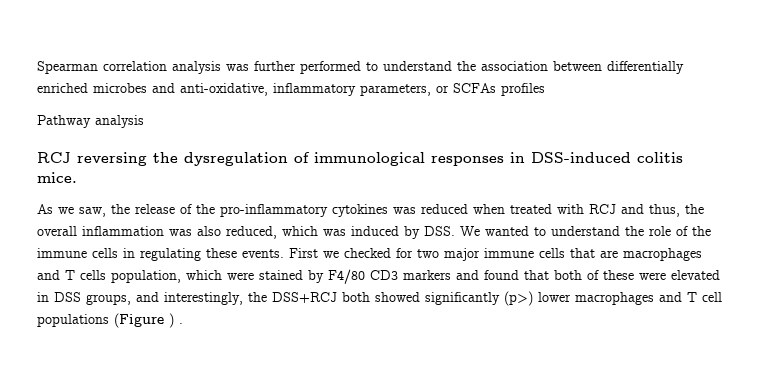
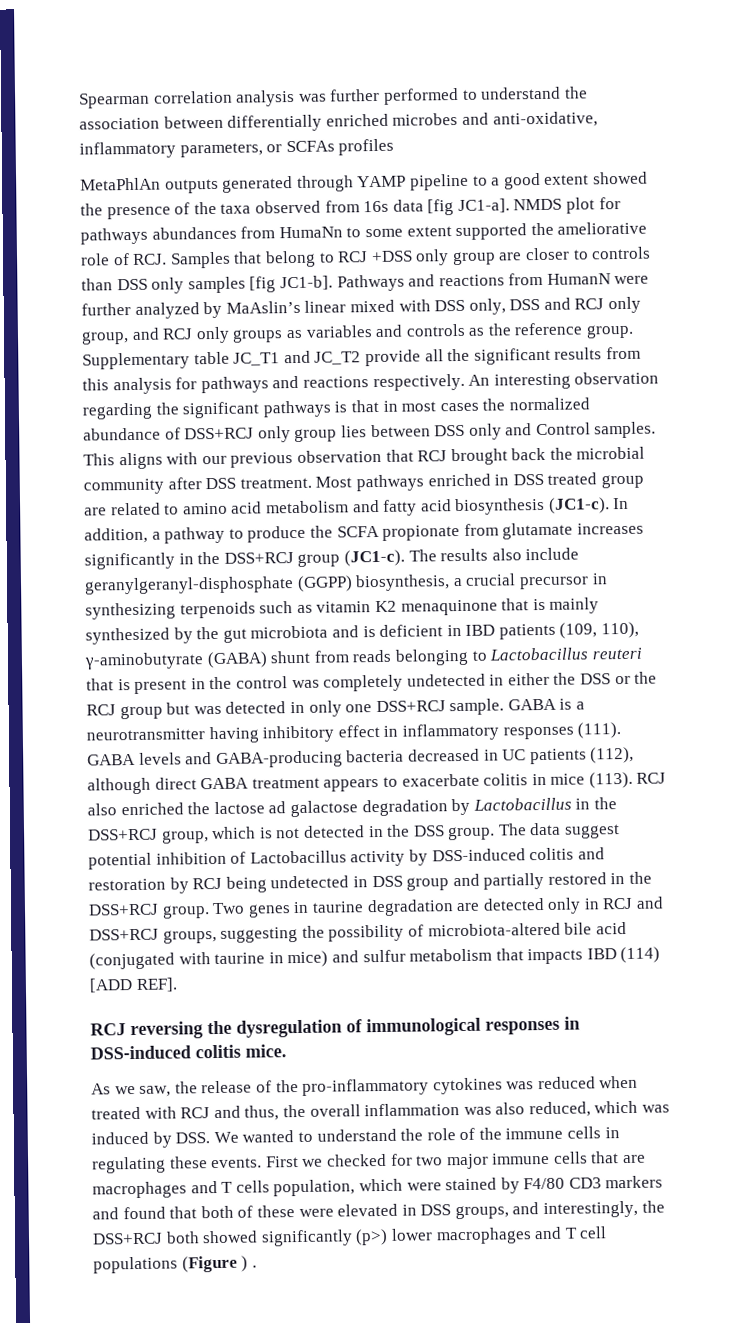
- Pathway analysis
+ MetaPhlAn outputs generated through YAMP pipeline to a good extent showed the presence of the taxa observed from 16s data [fig JC1-a]. NMDS plot for pathways abundances from HumaNn to some extent supported the ameliorative role of RCJ. Samples that belong to RCJ +DSS only group are closer to controls than DSS only samples [fig JC1-b]. Pathways and reactions from HumanN were further analyzed by MaAslin’s linear mixed with DSS only, DSS and RCJ only group, and RCJ only groups as variables and controls as the reference group. Supplementary table JC_T1 and JC_T2 provide all the significant results from this analysis for pathways and reactions respectively. An interesting observation regarding the significant pathways is that in most cases the normalized abundance of DSS+RCJ only group lies between DSS only and Control samples. This aligns with our previous observation that RCJ brought back the microbial community after DSS treatment. Most pathways enriched in DSS treated group are related to amino acid metabolism and fatty acid biosynthesis (JC1-c). In addition, a pathway to produce the SCFA propionate from glutamate increases significantly in the DSS+RCJ group (JC1-c). The results also include geranylgeranyl-disphosphate (GGPP) biosynthesis, a crucial precursor in synthesizing terpenoids such as vitamin K2 menaquinone that is mainly synthesized by the gut microbiota and is deficient in IBD patients (109, 110), γ-aminobutyrate (GABA) shunt from reads belonging to Lactobacillus reuteri that is present in the control was completely undetected in either the DSS or the RCJ group but was detected in only one DSS+RCJ sample. GABA is a neurotransmitter having inhibitory effect in inflammatory responses (111). GABA levels and GABA-producing bacteria decreased in UC patients (112), although direct GABA treatment appears to exacerbate colitis in mice (113). RCJ also enriched the lactose ad galactose degradation by Lactobacillus in the DSS+RCJ group, which is not detected in the DSS group. The data suggest potential inhibition of Lactobacillus activity by DSS-induced colitis and restoration by RCJ being undetected in DSS group and partially restored in the DSS+RCJ group. Two genes in taurine degradation are detected only in RCJ and DSS+RCJ groups, suggesting the possibility of microbiota-altered bile acid (conjugated with taurine in mice) and sulfur metabolism that impacts IBD (114) [ADD REF].

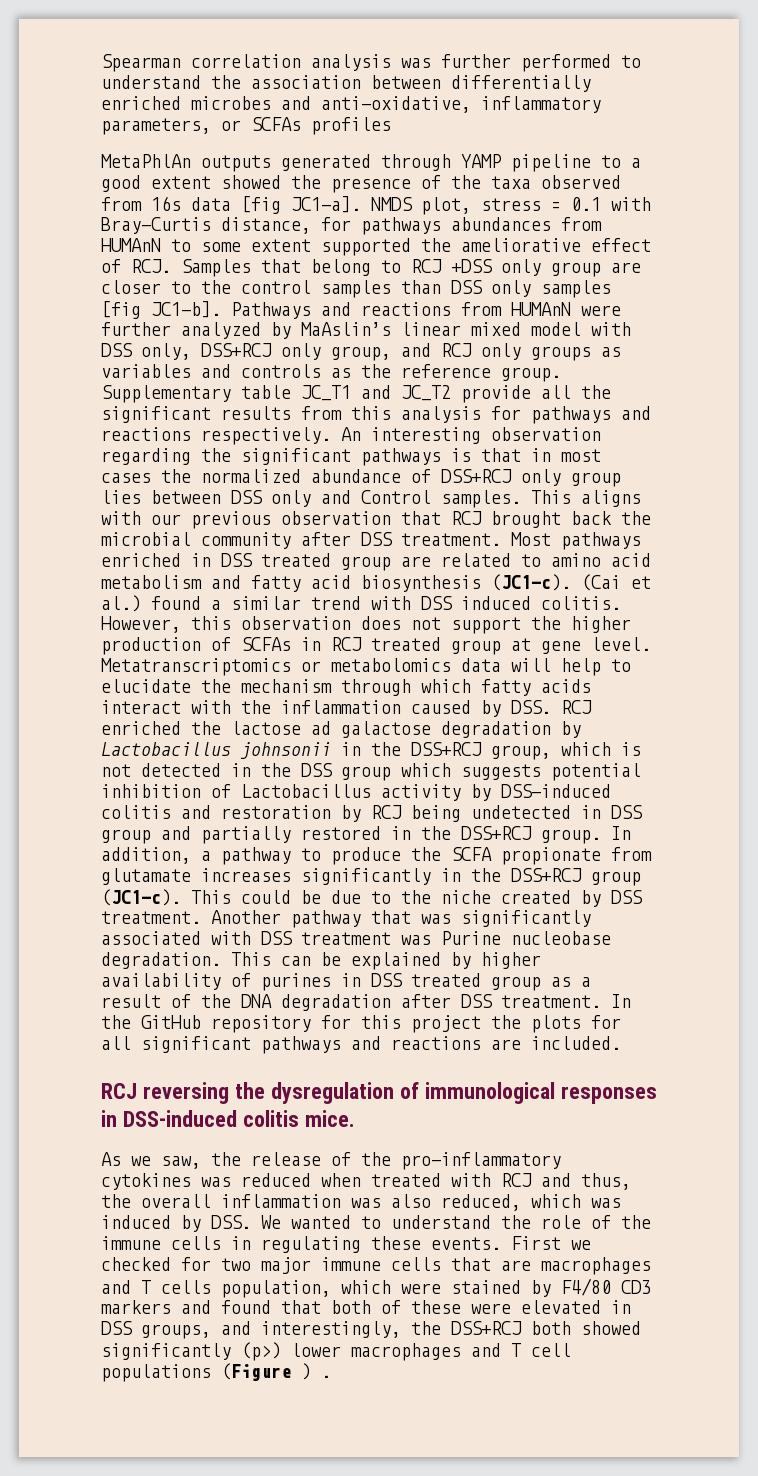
- NMDS plot for pathways abundances from HumaNn to some extent supported the ameliorative role of RCJ. Samples that belong to RCJ +DSS only group are closer to controls than DSS only samples [fig JC1-b].
+ NMDS plot, stress = 0.1 with Bray-Curtis distance, for pathways abundances from HUMAnN to some extent supported the ameliorative effect of RCJ. Samples that belong to RCJ +DSS only group are closer to the control samples than DSS only samples [fig JC1-b].
- Pathways and reactions from HumanN were further analyzed by MaAslin’s linear mixed with DSS only, DSS and RCJ only group, and RCJ only groups as variables and controls as the reference group.
+ Pathways and reactions from HUMAnN were further analyzed by MaAslin’s linear mixed model with DSS only, DSS+RCJ only group, and RCJ only groups as variables and controls as the reference group.
- In addition, a pathway to produce the SCFA propionate from glutamate increases significantly in the DSS+RCJ group (JC1-c). The results also include geranylgeranyl-disphosphate (GGPP) biosynthesis, a crucial precursor in synthesizing terpenoids such as vitamin K2 menaquinone that is mainly synthesized by the gut microbiota and is deficient in IBD patients (109, 110), γ-aminobutyrate (GABA) shunt from reads belonging to Lactobacillus reuteri that is present in the control was completely undetected in either the DSS or the RCJ group but was detected in only one DSS+RCJ sample. GABA is a neurotransmitter having inhibitory effect in inflammatory responses (111). GABA levels and GABA-producing bacteria decreased in UC patients (112), although direct GABA treatment appears to exacerbate colitis in mice (113). RCJ also enriched the lactose ad galactose degradation by Lactobacillus in the DSS+RCJ group, which is not detected in the DSS group. The data suggest potential inhibition of Lactobacillus activity by DSS-induced colitis and restoration by RCJ being undetected in DSS group and partially restored in the DSS+RCJ group.
+ (Cai et al.) found a similar trend with DSS induced colitis. However, this observation does not support the higher production of SCFAs in RCJ treated group at gene level. Metatranscriptomics or metabolomics data will help to elucidate the mechanism through which fatty acids interact with the inflammation caused by DSS. RCJ enriched the lactose ad galactose degradation by Lactobacillus johnsonii in the DSS+RCJ group, which is not detected in the DSS group which suggests potential inhibition of Lactobacillus activity by DSS-induced colitis and restoration by RCJ being undetected in DSS group and partially restored in the DSS+RCJ group.
- Two genes in taurine degradation are detected only in RCJ and DSS+RCJ groups, suggesting the possibility of microbiota-altered bile acid (conjugated with taurine in mice) and sulfur metabolism that impacts IBD (114) [ADD REF].
+ In addition, a pathway to produce the SCFA propionate from glutamate increases significantly in the DSS+RCJ group (JC1-c). This could be due to the niche created by DSS treatment. Another pathway that was significantly associated with DSS treatment was Purine nucleobase degradation. This can be explained by higher availability of purines in DSS treated group as a result of the DNA degradation after DSS treatment. In the GitHub repository for this project the plots for all significant pathways and reactions are included.

